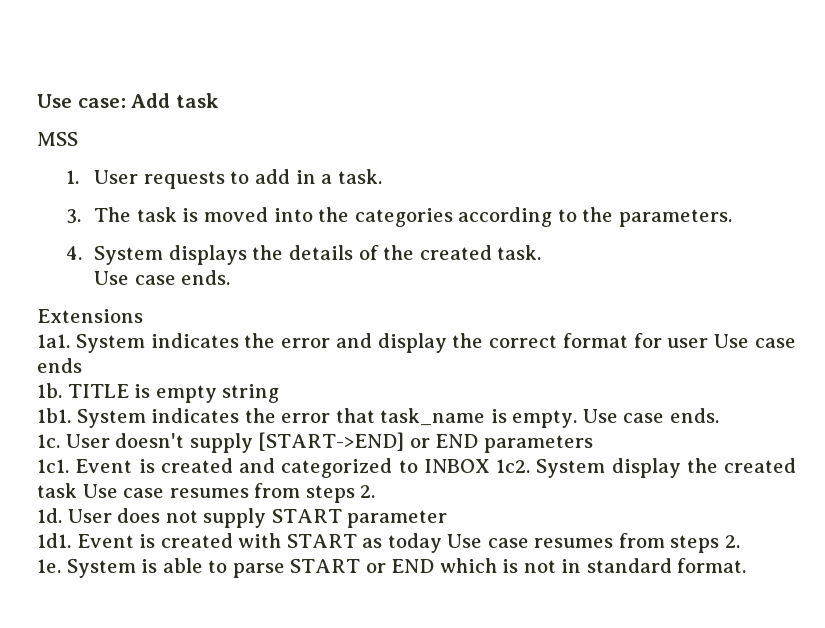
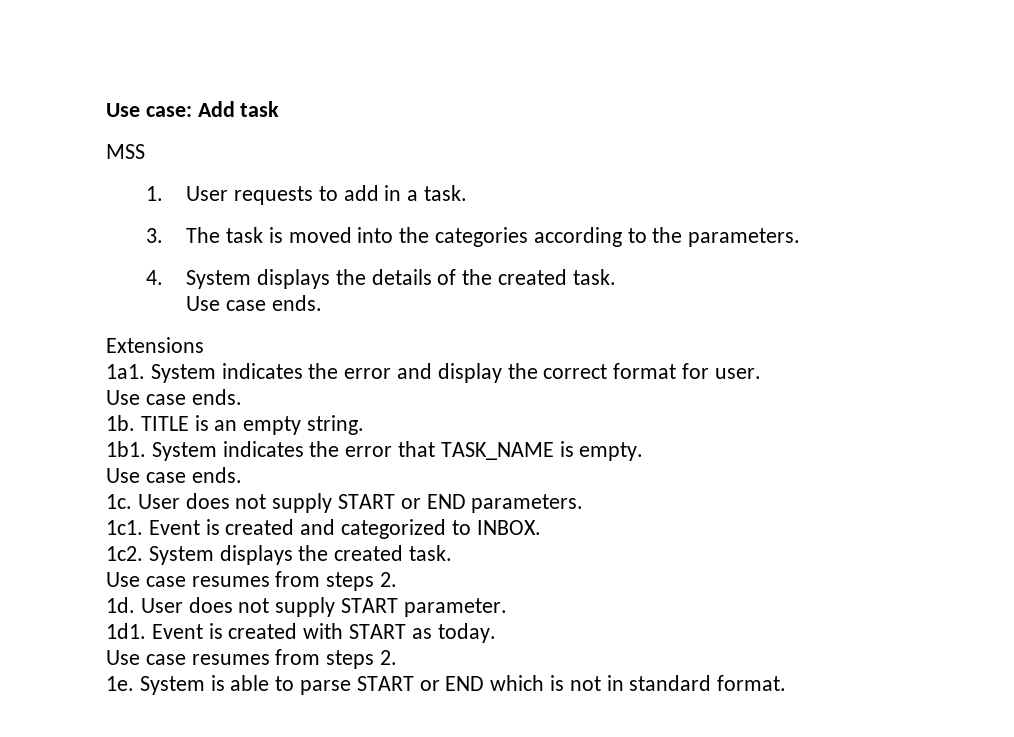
- System indicates the error and display the correct format for user Use case ends
+ System indicates the error and display the correct format for user.
+ Use case ends.
- TITLE is empty string
+ TITLE is an empty string.
- System indicates the error that task_name is empty. Use case ends.
+ System indicates the error that TASK_NAME is empty.
+ Use case ends.
- User doesn't supply [START->END] or END parameters
+ User does not supply START or END parameters.
- Event is created and categorized to INBOX 1c2.
+ Event is created and categorized to INBOX.
+ 1c2.
- System display the created task Use case resumes from steps 2.
+ System displays the created task.
+ Use case resumes from steps 2.
- User does not supply START parameter
+ User does not supply START parameter.
- Event is created with START as today Use case resumes from steps 2.
+ Event is created with START as today.
+ Use case resumes from steps 2.

